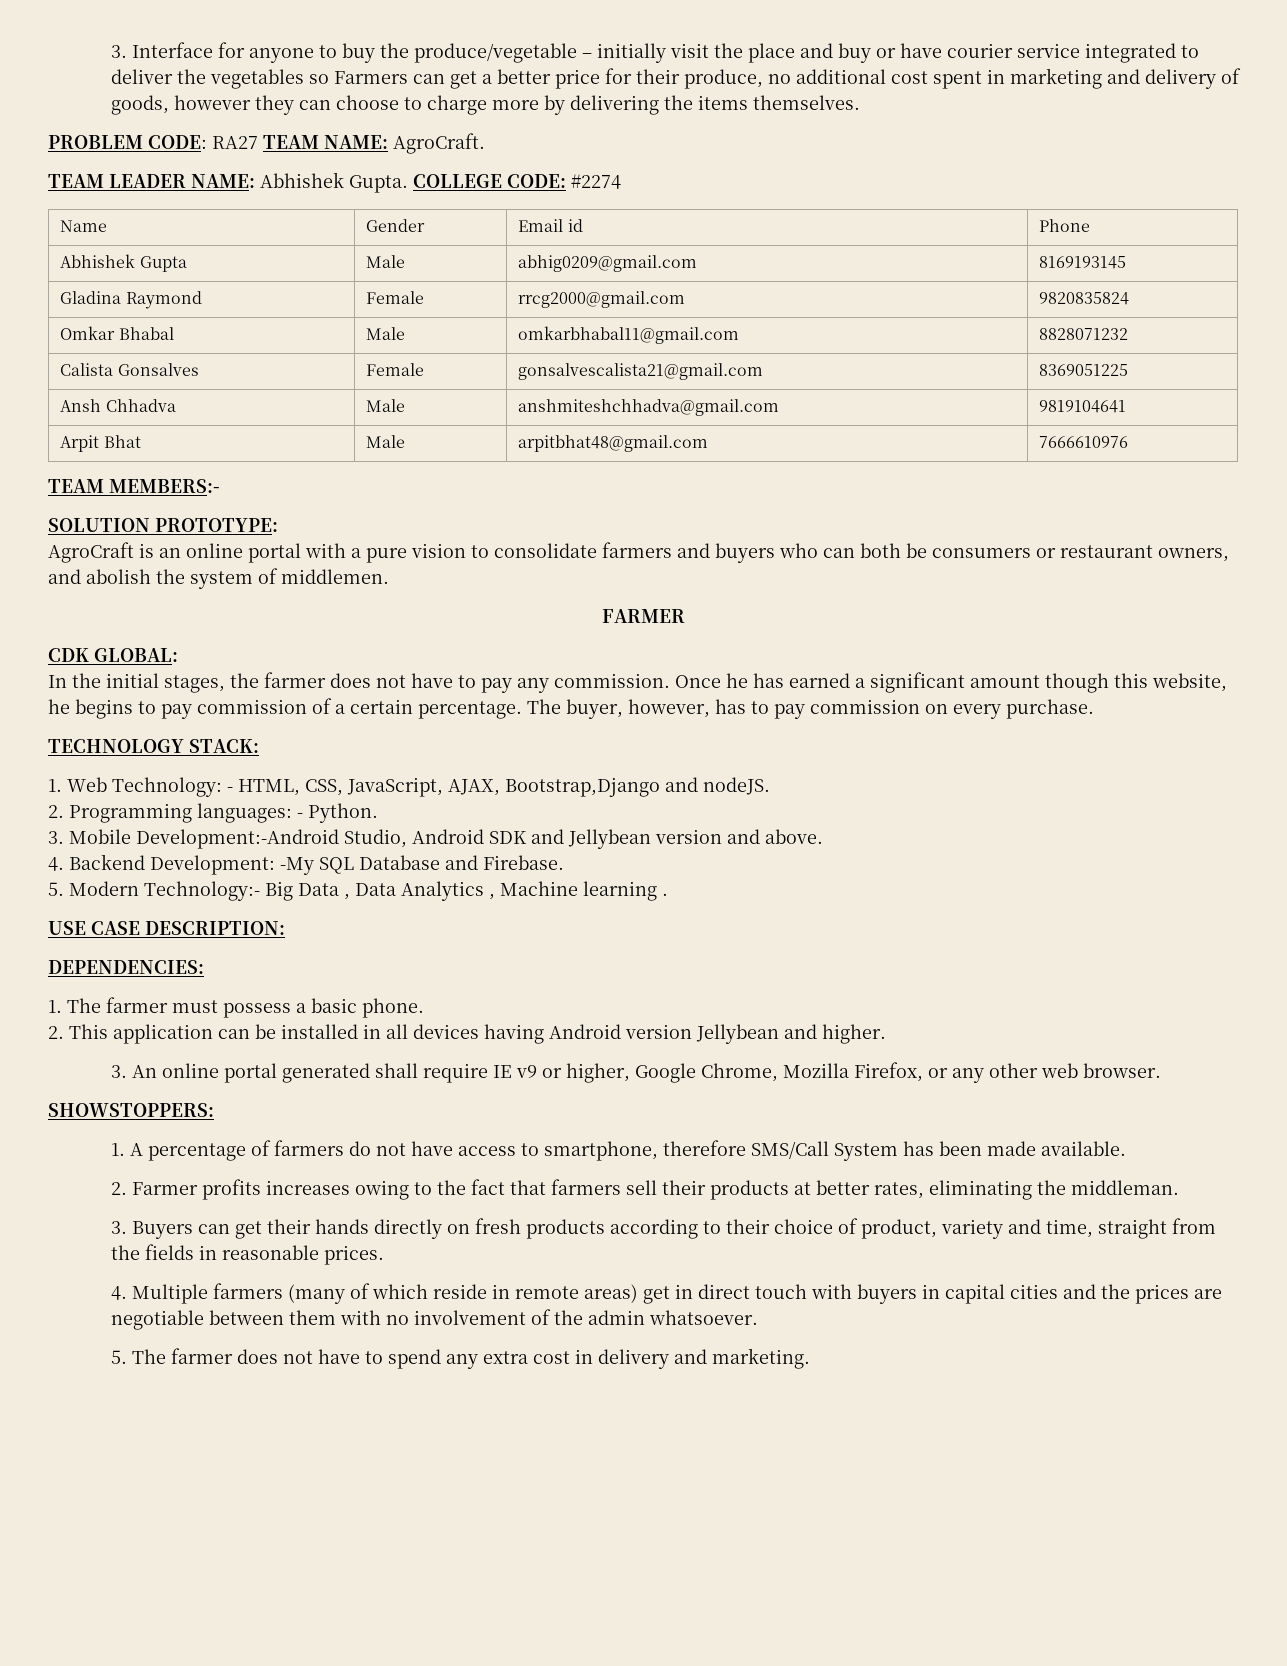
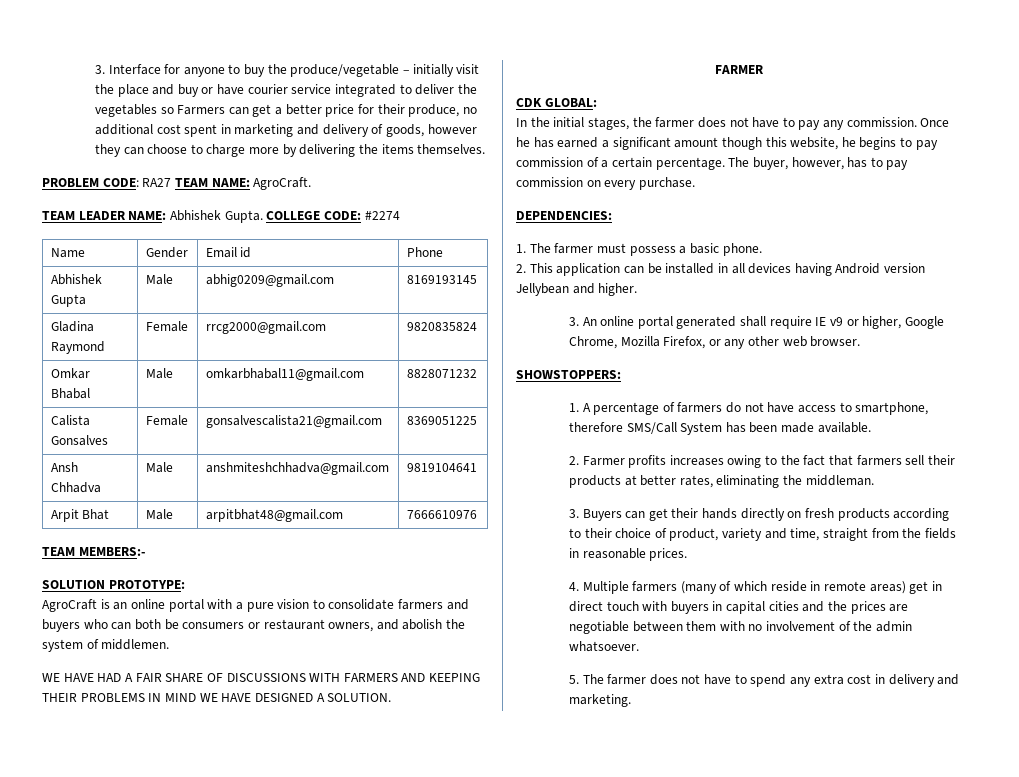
+ WE HAVE HAD A FAIR SHARE OF DISCUSSIONS WITH FARMERS AND KEEPING THEIR PROBLEMS IN MIND WE HAVE DESIGNED A SOLUTION.
- TECHNOLOGY STACK:
- 1. Web Technology: - HTML, CSS, JavaScript, AJAX, Bootstrap,Django and nodeJS.
- 2. Programming languages: - Python.
- 3. Mobile Development:-Android Studio, Android SDK and Jellybean version and above.
- 4. Backend Development: -My SQL Database and Firebase.
- 5. Modern Technology:- Big Data , Data Analytics , Machine learning .
- USE CASE DESCRIPTION:

